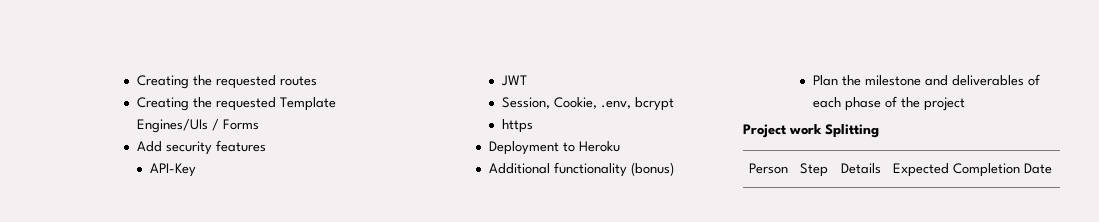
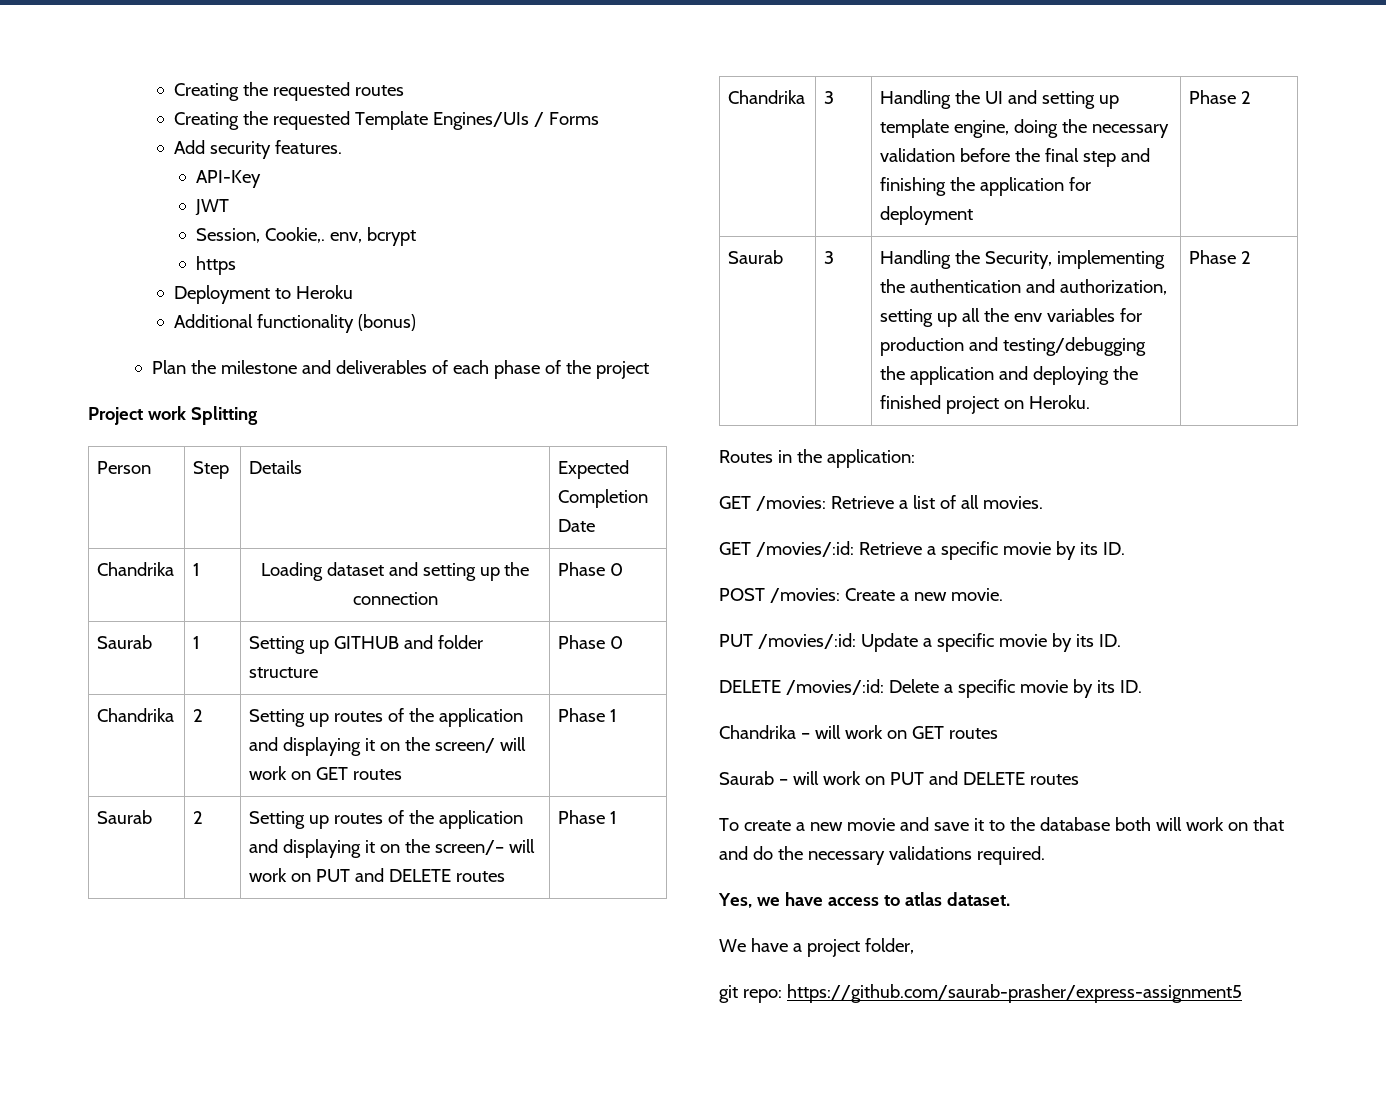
- Add security features
+ Add security features.
- Session, Cookie, .env, bcrypt
+ Session, Cookie,. env, bcrypt
+ Chandrika | 1 | Loading dataset and setting up the connection | Phase 0
+ Saurab | 1 | Setting up GITHUB and folder structure | Phase 0
+ Chandrika | 2 | Setting up routes of the application and displaying it on the screen/ will work on GET routes | Phase 1
+ Saurab | 2 | Setting up routes of the application and displaying it on the screen/– will work on PUT and DELETE routes | Phase 1
+ Chandrika | 3 | Handling the UI and setting up template engine, doing the necessary validation before the final step and finishing the application for deployment | Phase 2
+ Saurab | 3 | Handling the Security, implementing the authentication and authorization, setting up all the env variables for production and testing/debugging the application and deploying the finished project on Heroku. | Phase 2
+ Routes in the application:
+ GET /movies: Retrieve a list of all movies.
+ GET /movies/:id: Retrieve a specific movie by its ID.
+ POST /movies: Create a new movie.
+ PUT /movies/:id: Update a specific movie by its ID.
+ DELETE /movies/:id: Delete a specific movie by its ID.
+ Chandrika – will work on GET routes
+ Saurab – will work on PUT and DELETE routes
+ To create a new movie and save it to the database both will work on that and do the necessary validations required.
+ Yes, we have access to atlas dataset.
+ We have a project folder,
+ git repo: https://github.com/saurab-prasher/express-assignment5

